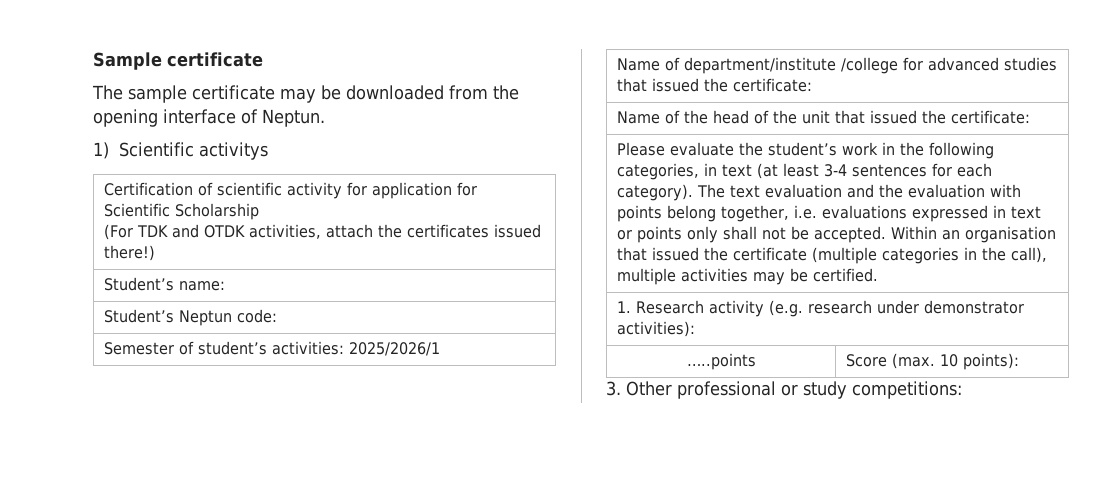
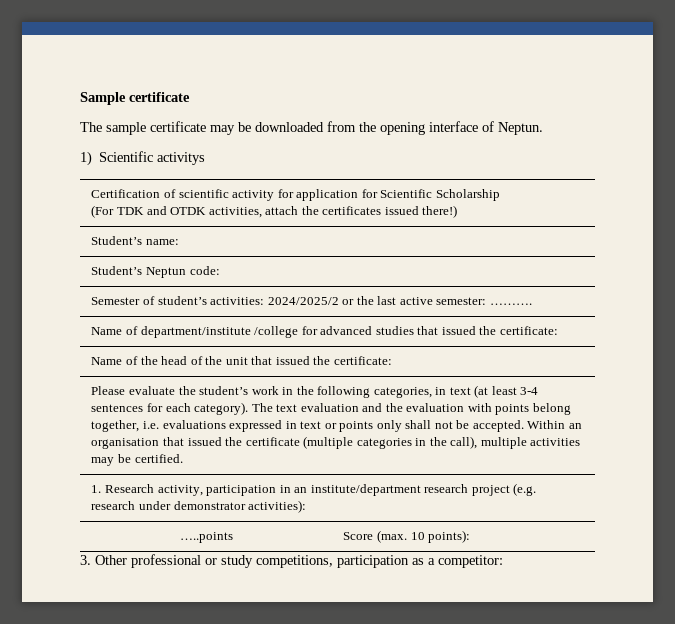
- Semester of student’s activities: 2025/2026/1
+ Semester of student’s activities: 2024/2025/2 or the last active semester: ……….
- 1. Research activity (e.g. research under demonstrator activities):
+ 1. Research activity, participation in an institute/department research project (e.g. research under demonstrator activities):
- 3. Other professional or study competitions:
+ 3. Other professional or study competitions, participation as a competitor:

